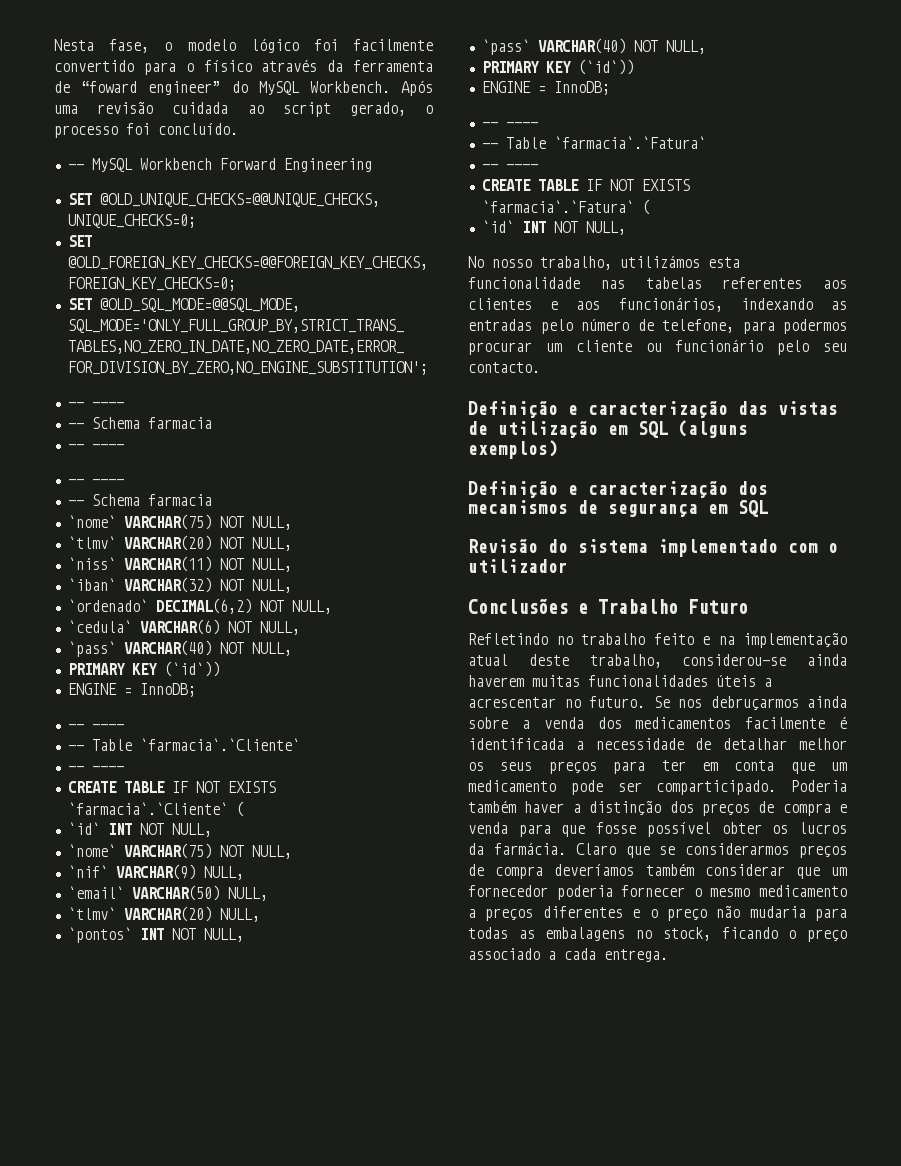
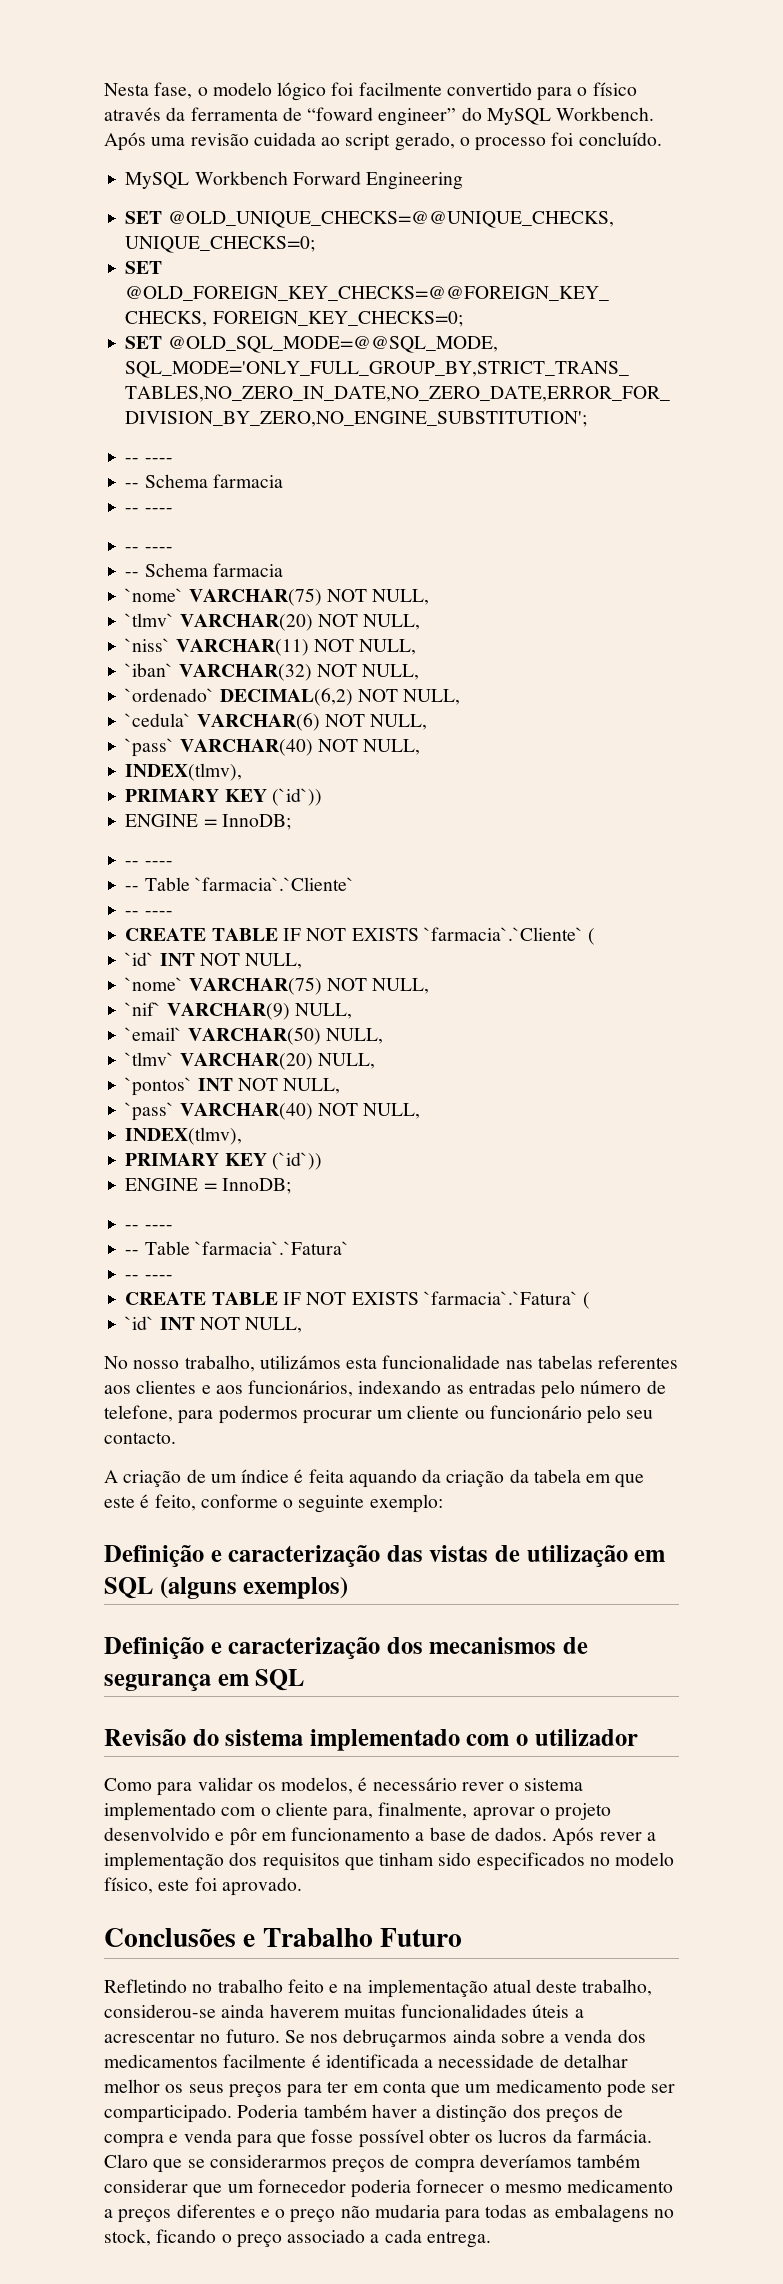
- -- MySQL Workbench Forward Engineering
+ MySQL Workbench Forward Engineering
  `cedula` VARCHAR(6) NOT NULL,
  `pass` VARCHAR(40) NOT NULL,
+ INDEX(tlmv),
  `pontos` INT NOT NULL,
  `pass` VARCHAR(40) NOT NULL,
+ INDEX(tlmv),
+ A criação de um índice é feita aquando da criação da tabela em que este é feito, conforme o seguinte exemplo:
+ Como para validar os modelos, é necessário rever o sistema implementado com o cliente para, finalmente, aprovar o projeto desenvolvido e pôr em funcionamento a base de dados. Após rever a implementação dos requisitos que tinham sido especificados no modelo físico, este foi aprovado.

